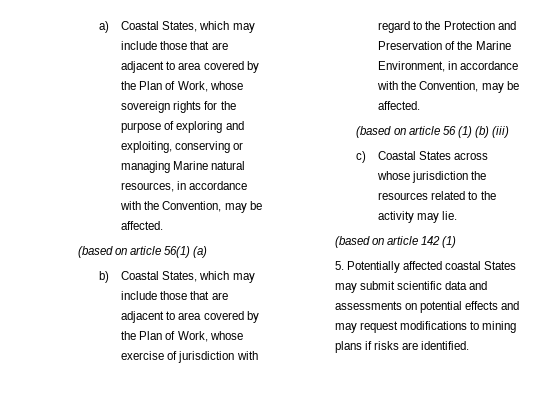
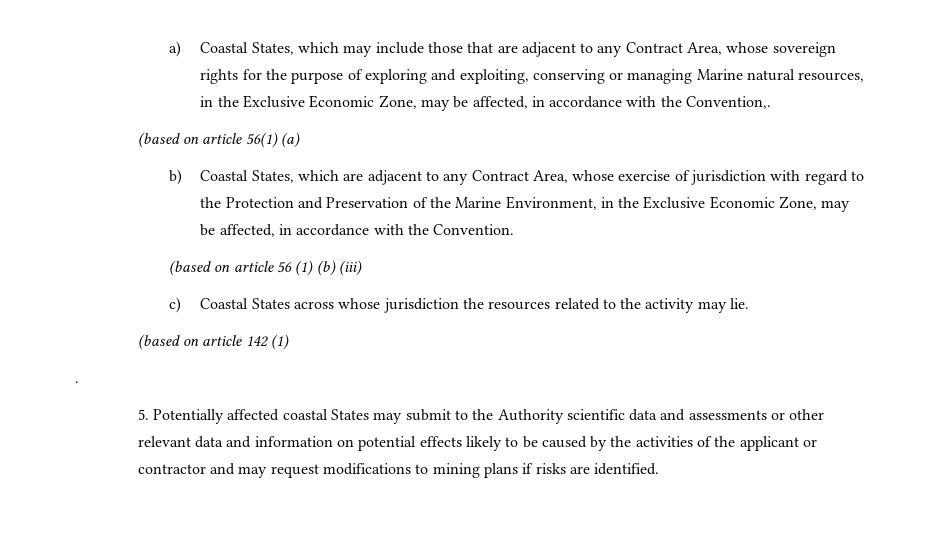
- a) Coastal States, which may include those that are adjacent to area covered by the Plan of Work, whose sovereign rights for the purpose of exploring and exploiting, conserving or managing Marine natural resources, in accordance with the Convention, may be affected.
+ a) Coastal States, which may include those that are adjacent to any Contract Area, whose sovereign rights for the purpose of exploring and exploiting, conserving or managing Marine natural resources, in the Exclusive Economic Zone, may be affected, in accordance with the Convention,.
- b) Coastal States, which may include those that are adjacent to area covered by the Plan of Work, whose exercise of jurisdiction with regard to the Protection and Preservation of the Marine Environment, in accordance with the Convention, may be affected.
+ b) Coastal States, which are adjacent to any Contract Area, whose exercise of jurisdiction with regard to the Protection and Preservation of the Marine Environment, in the Exclusive Economic Zone, may be affected, in accordance with the Convention.
+ .
- 5. Potentially affected coastal States may submit scientific data and assessments on potential effects and may request modifications to mining plans if risks are identified.
+ 5. Potentially affected coastal States may submit to the Authority scientific data and assessments or other relevant data and information on potential effects likely to be caused by the activities of the applicant or contractor and may request modifications to mining plans if risks are identified.

